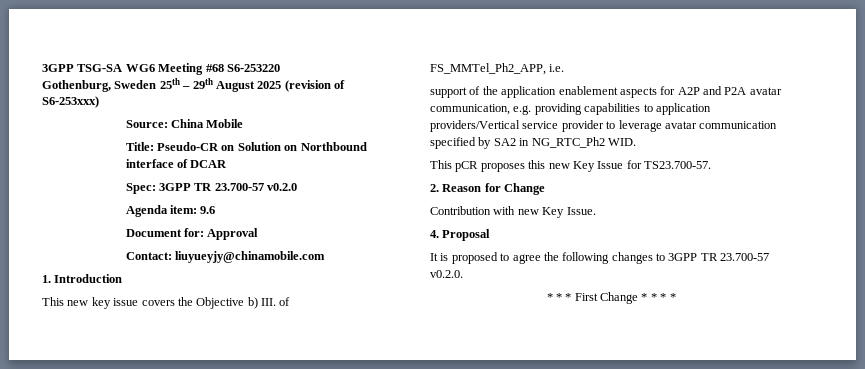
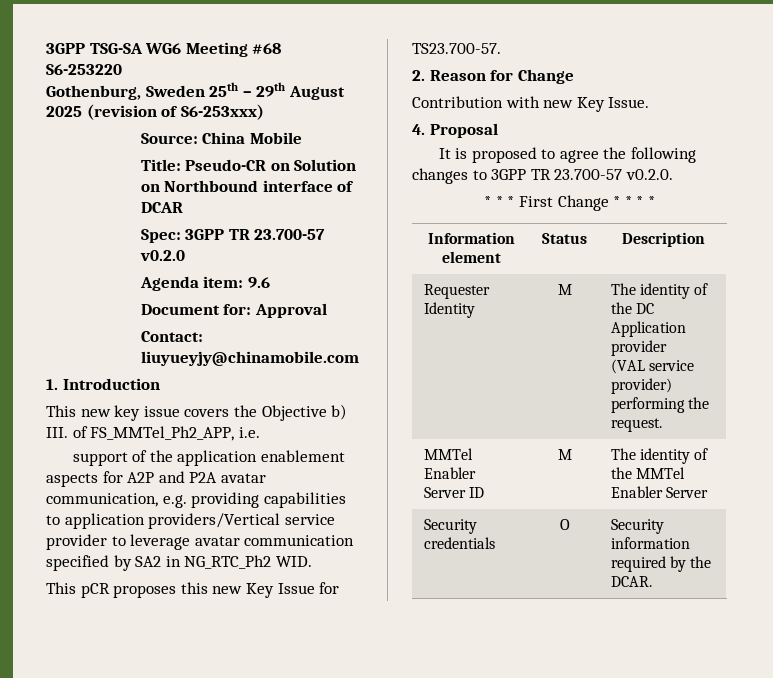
+ Information element | Status | Description
+ Requester Identity | M | The identity of the DC Application provider
+ (VAL service provider) performing the request.
+ MMTel Enabler Server ID | M | The identity of the MMTel Enabler Server
+ Security credentials | O | Security information required by the DCAR.

